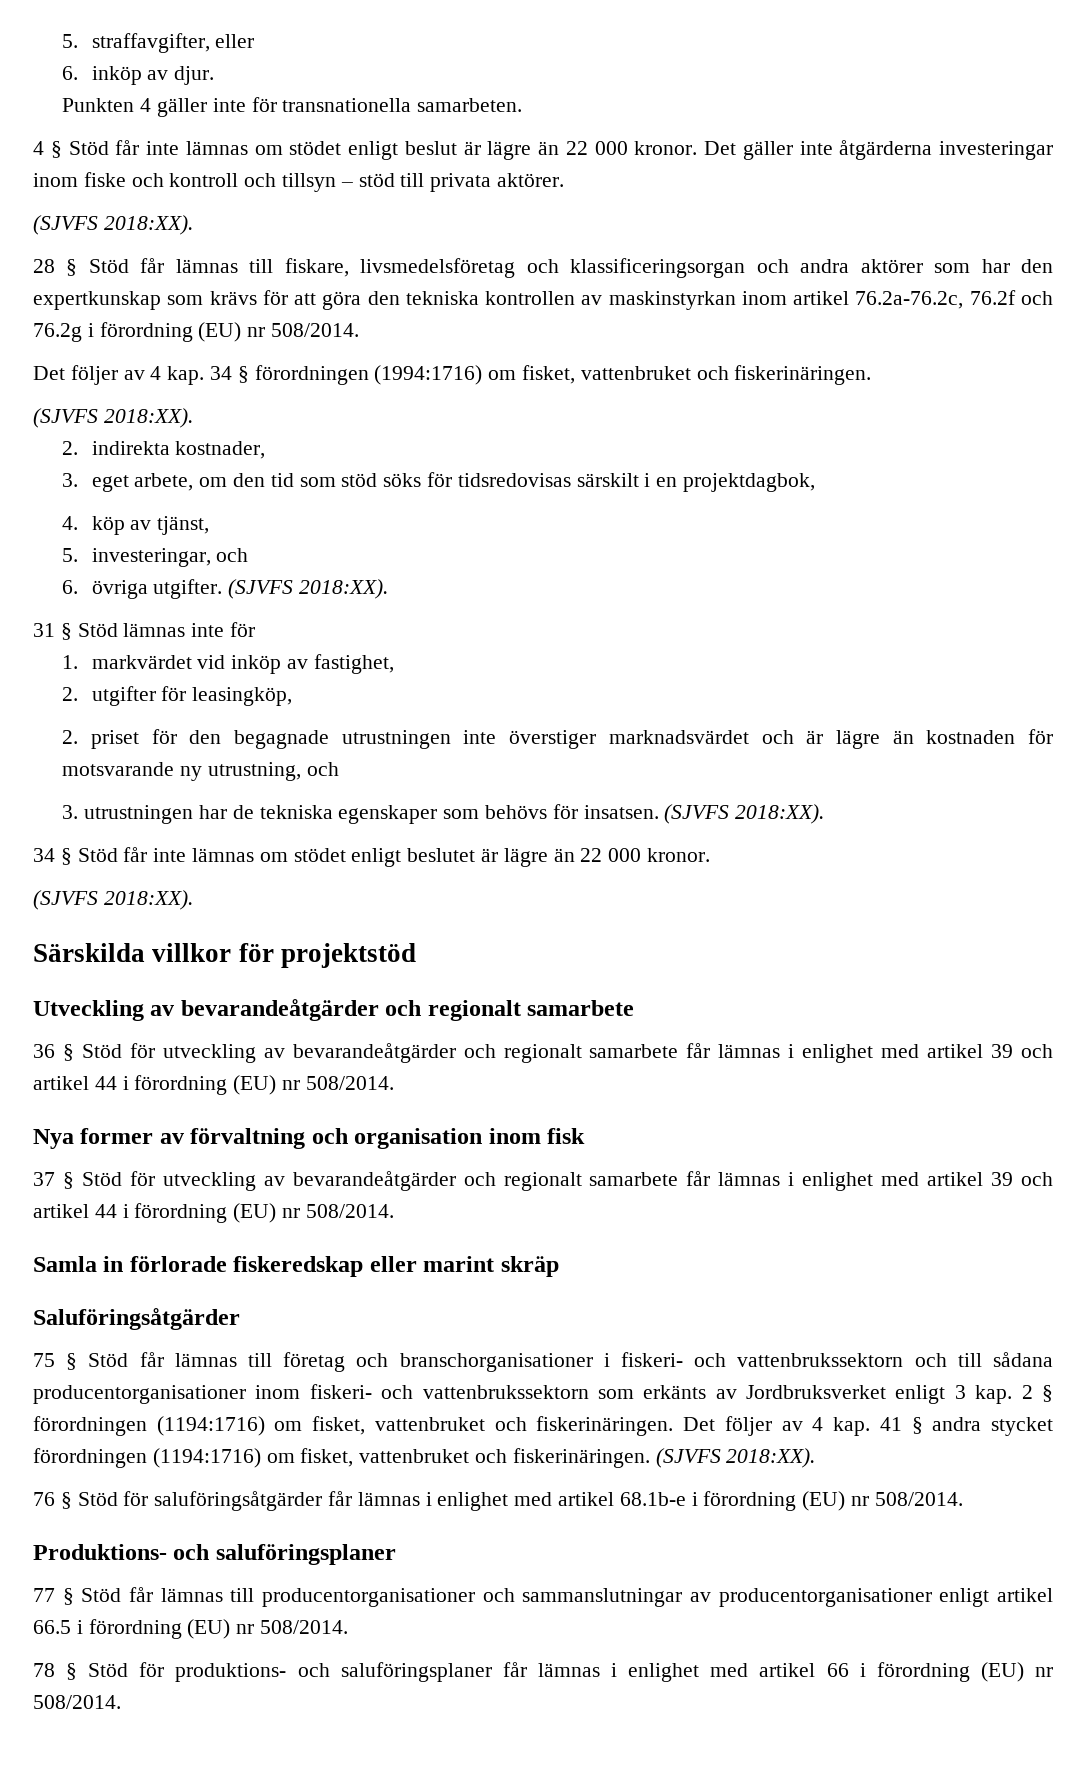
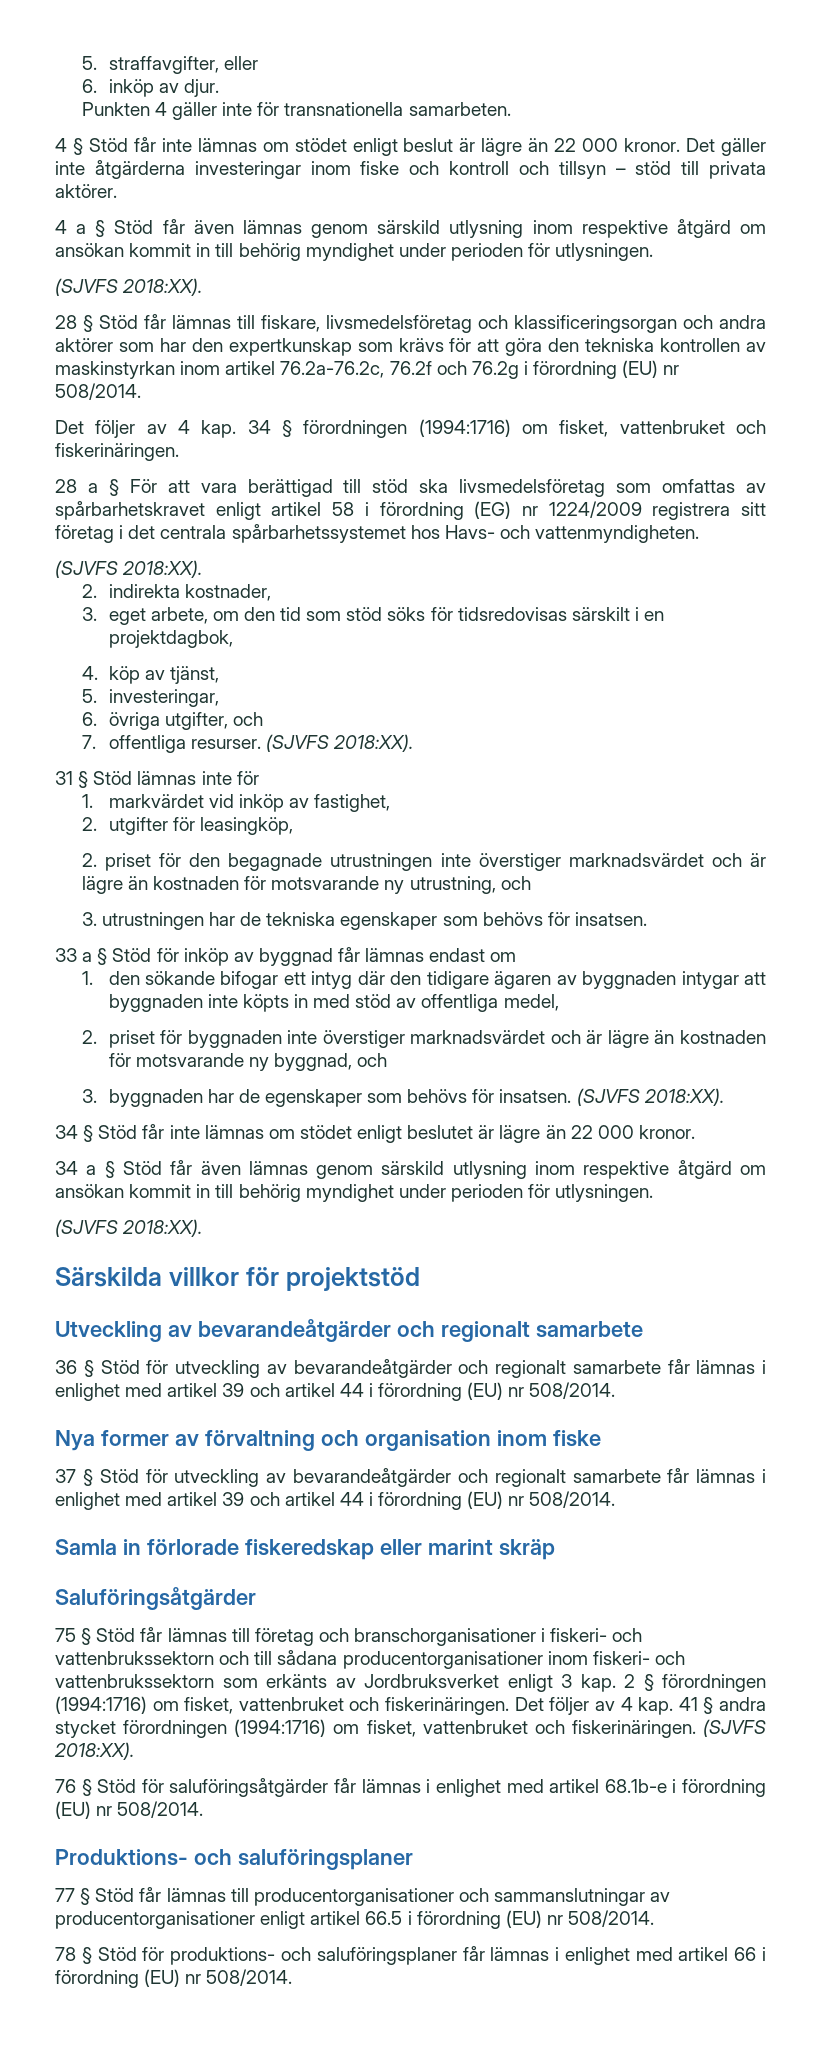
+ 4 a § Stöd får även lämnas genom särskild utlysning inom respektive åtgärd om ansökan kommit in till behörig myndighet under perioden för utlysningen.
+ 28 a § För att vara berättigad till stöd ska livsmedelsföretag som omfattas av spårbarhetskravet enligt artikel 58 i förordning (EG) nr 1224/2009 registrera sitt företag i det centrala spårbarhetssystemet hos Havs- och vattenmyndigheten.
- 5. investeringar, och
- 6. övriga utgifter.
+ 5. investeringar,
+ 6. övriga utgifter, och
+ 7. offentliga resurser.
- 3. utrustningen har de tekniska egenskaper som behövs för insatsen. (SJVFS 2018:XX).
+ 3. utrustningen har de tekniska egenskaper som behövs för insatsen.
+ 33 a § Stöd för inköp av byggnad får lämnas endast om
+ 1. den sökande bifogar ett intyg där den tidigare ägaren av byggnaden intygar att byggnaden inte köpts in med stöd av offentliga medel,
+ 2. priset för byggnaden inte överstiger marknadsvärdet och är lägre än kostnaden för motsvarande ny byggnad, och
+ 3. byggnaden har de egenskaper som behövs för insatsen. (SJVFS 2018:XX).
+ 34 a § Stöd får även lämnas genom särskild utlysning inom respektive åtgärd om ansökan kommit in till behörig myndighet under perioden för utlysningen.
- Nya former av förvaltning och organisation inom fisk
+ Nya former av förvaltning och organisation inom fiske
- 75 § Stöd får lämnas till företag och branschorganisationer i fiskeri- och vattenbrukssektorn och till sådana producentorganisationer inom fiskeri- och vattenbrukssektorn som erkänts av Jordbruksverket enligt 3 kap. 2 § förordningen (1194:1716) om fisket, vattenbruket och fiskerinäringen.
+ 75 § Stöd får lämnas till företag och branschorganisationer i fiskeri- och vattenbrukssektorn och till sådana producentorganisationer inom fiskeri- och vattenbrukssektorn som erkänts av Jordbruksverket enligt 3 kap. 2 § förordningen (1994:1716) om fisket, vattenbruket och fiskerinäringen.
- Det följer av 4 kap. 41 § andra stycket förordningen (1194:1716) om fisket, vattenbruket och fiskerinäringen.
+ Det följer av 4 kap. 41 § andra stycket förordningen (1994:1716) om fisket, vattenbruket och fiskerinäringen.

